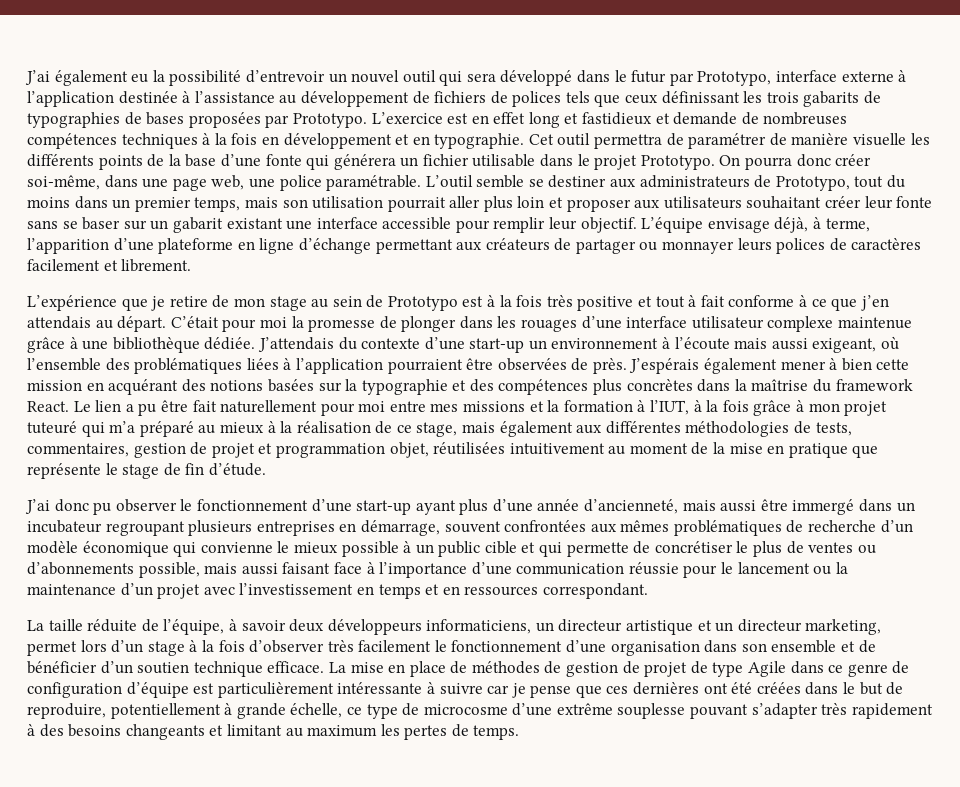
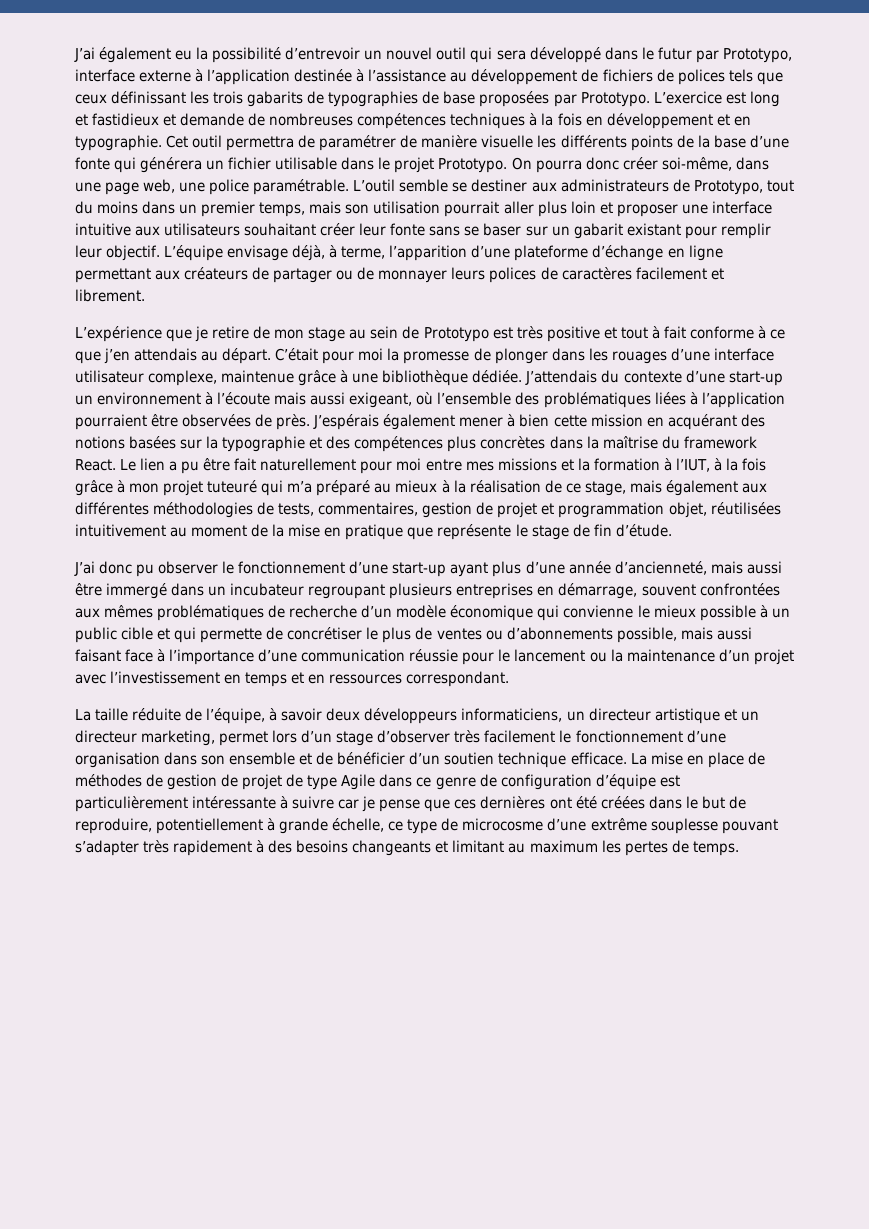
- J’ai également eu la possibilité d’entrevoir un nouvel outil qui sera développé dans le futur par Prototypo, interface externe à l’application destinée à l’assistance au développement de fichiers de polices tels que ceux définissant les trois gabarits de typographies de bases proposées par Prototypo.
+ J’ai également eu la possibilité d’entrevoir un nouvel outil qui sera développé dans le futur par Prototypo, interface externe à l’application destinée à l’assistance au développement de fichiers de polices tels que ceux définissant les trois gabarits de typographies de base proposées par Prototypo.
- L’exercice est en effet long et fastidieux et demande de nombreuses compétences techniques à la fois en développement et en typographie.
+ L’exercice est long et fastidieux et demande de nombreuses compétences techniques à la fois en développement et en typographie.
- L’outil semble se destiner aux administrateurs de Prototypo, tout du moins dans un premier temps, mais son utilisation pourrait aller plus loin et proposer aux utilisateurs souhaitant créer leur fonte sans se baser sur un gabarit existant une interface accessible pour remplir leur objectif.
+ L’outil semble se destiner aux administrateurs de Prototypo, tout du moins dans un premier temps, mais son utilisation pourrait aller plus loin et proposer une interface intuitive aux utilisateurs souhaitant créer leur fonte sans se baser sur un gabarit existant pour remplir leur objectif.
- L’équipe envisage déjà, à terme, l’apparition d’une plateforme en ligne d’échange permettant aux créateurs de partager ou monnayer leurs polices de caractères facilement et librement.
+ L’équipe envisage déjà, à terme, l’apparition d’une plateforme d’échange en ligne permettant aux créateurs de partager ou de monnayer leurs polices de caractères facilement et librement.
- L’expérience que je retire de mon stage au sein de Prototypo est à la fois très positive et tout à fait conforme à ce que j’en attendais au départ.
+ L’expérience que je retire de mon stage au sein de Prototypo est très positive et tout à fait conforme à ce que j’en attendais au départ.
- C’était pour moi la promesse de plonger dans les rouages d’une interface utilisateur complexe maintenue grâce à une bibliothèque dédiée.
+ C’était pour moi la promesse de plonger dans les rouages d’une interface utilisateur complexe, maintenue grâce à une bibliothèque dédiée.
- La taille réduite de l’équipe, à savoir deux développeurs informaticiens, un directeur artistique et un directeur marketing, permet lors d’un stage à la fois d’observer très facilement le fonctionnement d’une organisation dans son ensemble et de bénéficier d’un soutien technique efficace.
+ La taille réduite de l’équipe, à savoir deux développeurs informaticiens, un directeur artistique et un directeur marketing, permet lors d’un stage d’observer très facilement le fonctionnement d’une organisation dans son ensemble et de bénéficier d’un soutien technique efficace.

